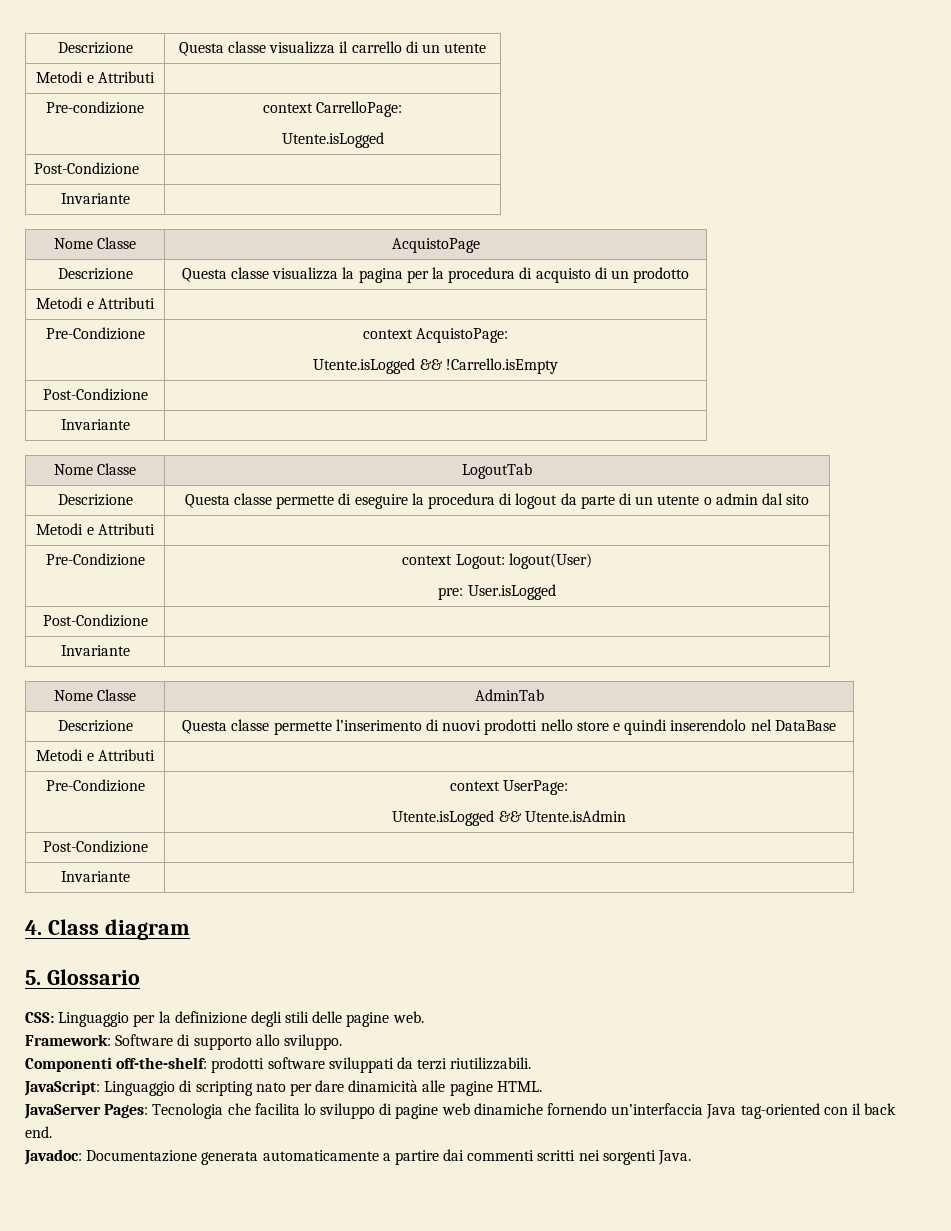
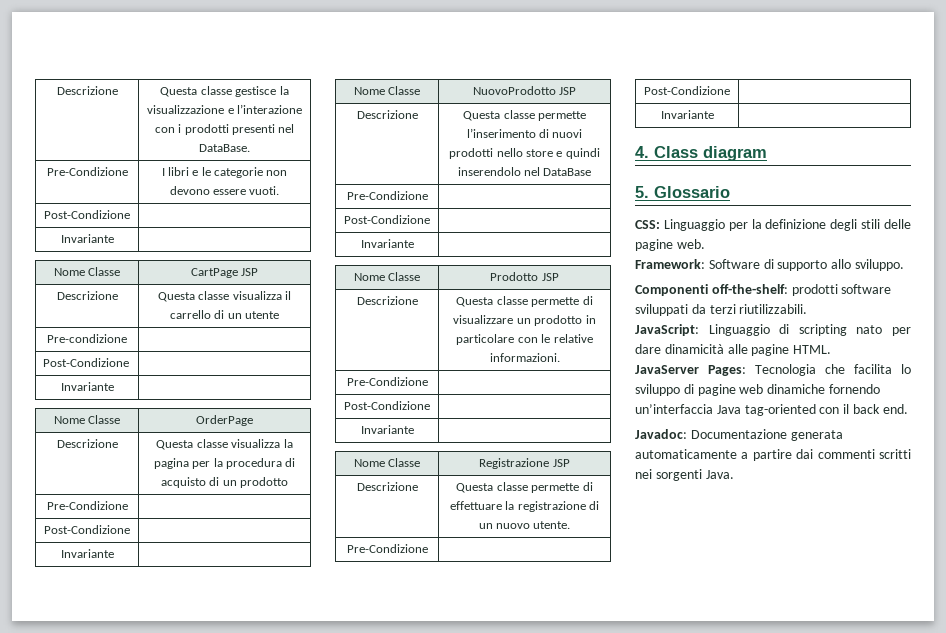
- Descrizione | Questa classe visualizza il carrello di un utente
- Metodi e Attributi |
- Pre-condizione | context CarrelloPage:
- Utente.isLogged
+ Descrizione | Questa classe gestisce la visualizzazione e l’interazione con i prodotti presenti nel DataBase.
+ Pre-Condizione | I libri e le categorie non devono essere vuoti.
  Post-Condizione |
  Invariante |
- Nome Classe | AcquistoPage
+ Nome Classe | CartPage JSP
+ Descrizione | Questa classe visualizza il carrello di un utente
+ Pre-condizione |
+ Post-Condizione |
+ Invariante |
+ Nome Classe | OrderPage
  Descrizione | Questa classe visualizza la pagina per la procedura di acquisto di un prodotto
- Metodi e Attributi |
- Pre-Condizione | context AcquistoPage:
- Utente.isLogged && !Carrello.isEmpty
+ Pre-Condizione |
  Post-Condizione |
  Invariante |
- Nome Classe | LogoutTab
- Descrizione | Questa classe permette di eseguire la procedura di logout da parte di un utente o admin dal sito
- Metodi e Attributi |
- Pre-Condizione | context Logout: logout(User)
- pre: User.isLogged
- Post-Condizione |
- Invariante |
- Nome Classe | AdminTab
+ Nome Classe | NuovoProdotto JSP
  Descrizione | Questa classe permette l’inserimento di nuovi prodotti nello store e quindi inserendolo nel DataBase
- Metodi e Attributi |
- Pre-Condizione | context UserPage:
- Utente.isLogged && Utente.isAdmin
+ Pre-Condizione |
+ Post-Condizione |
+ Invariante |
+ Nome Classe | Prodotto JSP
+ Descrizione | Questa classe permette di visualizzare un prodotto in particolare con le relative informazioni.
+ Pre-Condizione |
+ Post-Condizione |
+ Invariante |
+ Nome Classe | Registrazione JSP
+ Descrizione | Questa classe permette di effettuare la registrazione di un nuovo utente.
+ Pre-Condizione |

